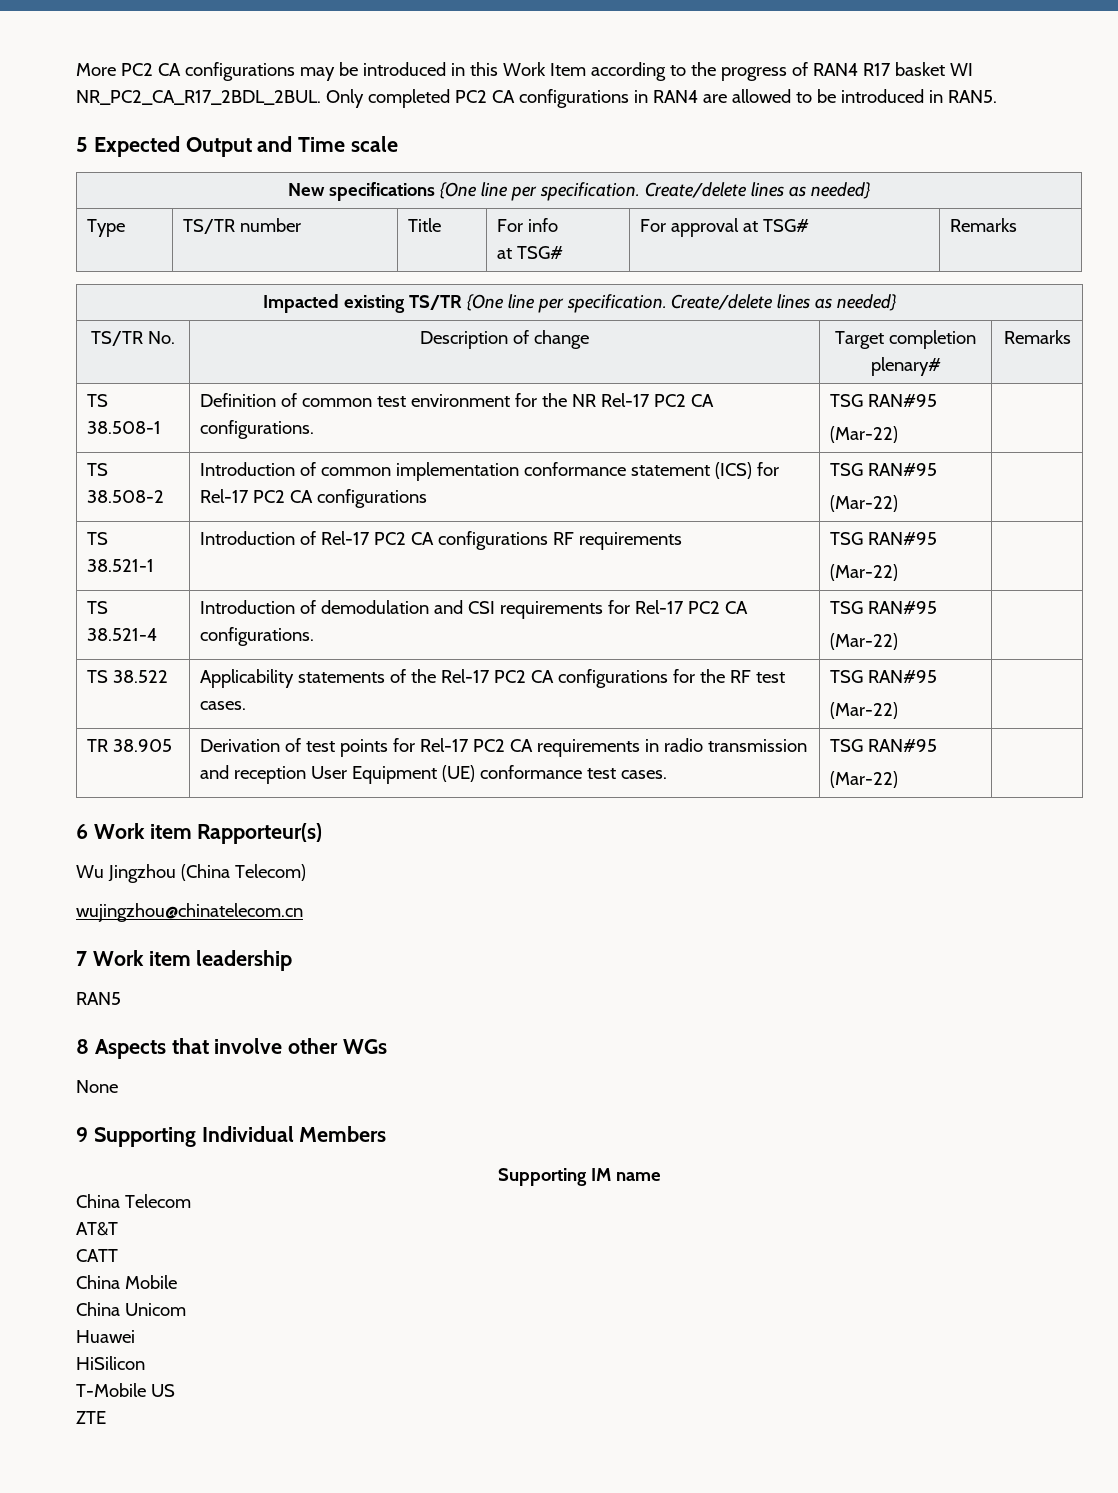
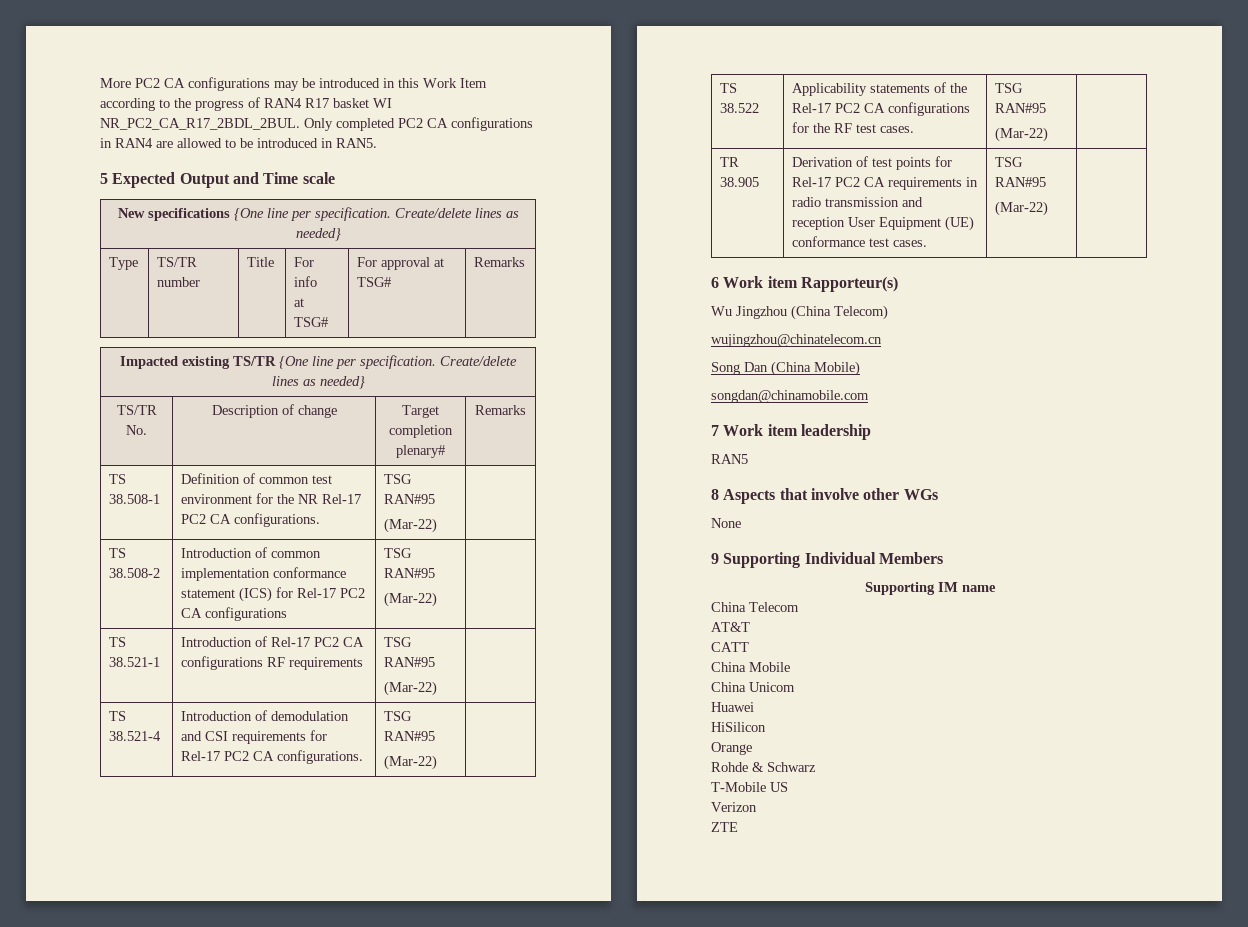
+ Song Dan (China Mobile)
+ songdan@chinamobile.com
+ Orange
+ Rohde & Schwarz
+ Verizon

